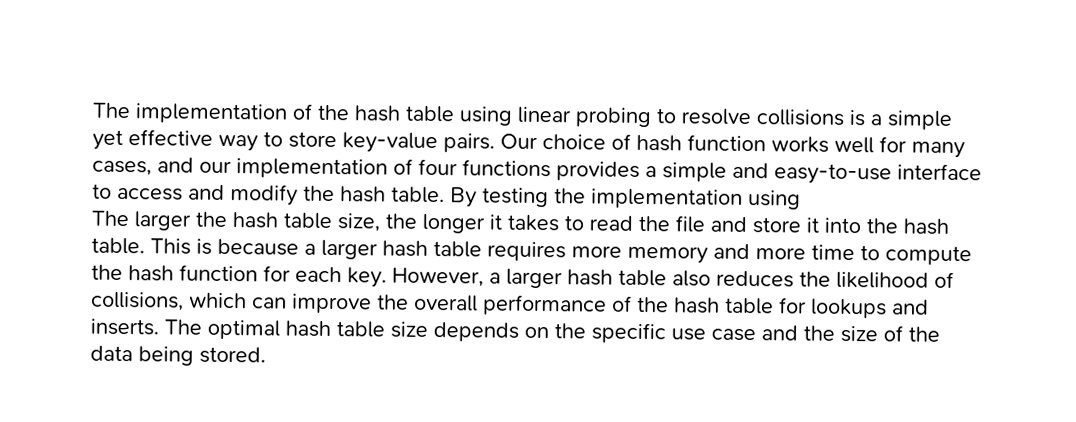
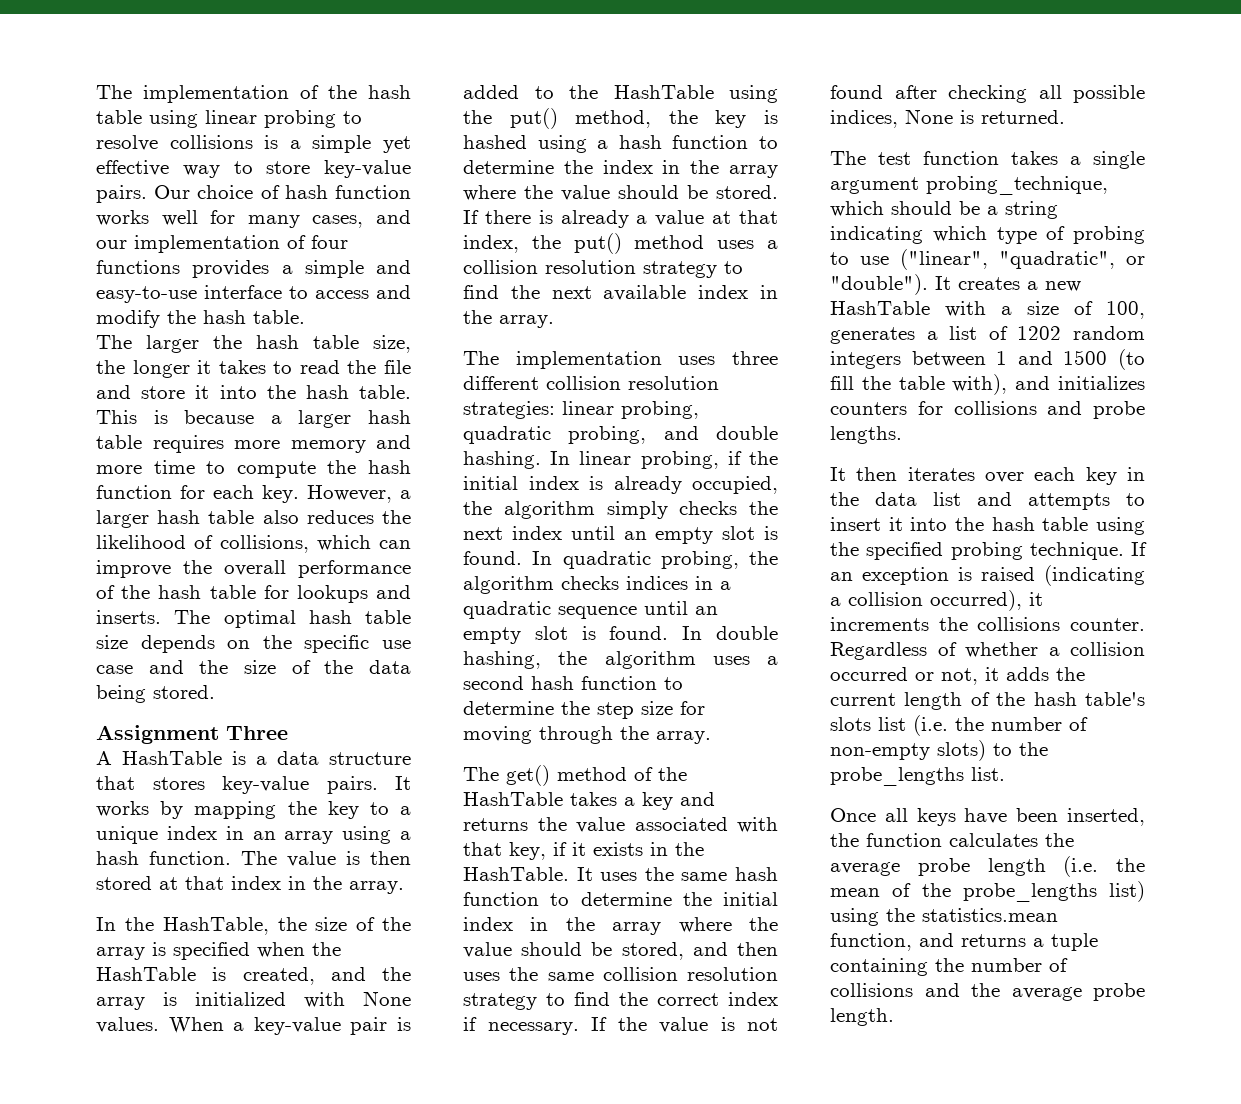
- By testing the implementation using
+ Assignment Three
+ A HashTable is a data structure that stores key-value pairs. It works by mapping the key to a unique index in an array using a hash function. The value is then stored at that index in the array.
+ In the HashTable, the size of the array is specified when the HashTable is created, and the array is initialized with None values. When a key-value pair is added to the HashTable using the put() method, the key is hashed using a hash function to determine the index in the array where the value should be stored. If there is already a value at that index, the put() method uses a collision resolution strategy to find the next available index in the array.
+ The implementation uses three different collision resolution strategies: linear probing, quadratic probing, and double hashing. In linear probing, if the initial index is already occupied, the algorithm simply checks the next index until an empty slot is found. In quadratic probing, the algorithm checks indices in a quadratic sequence until an empty slot is found. In double hashing, the algorithm uses a second hash function to determine the step size for moving through the array.
+ The get() method of the HashTable takes a key and returns the value associated with that key, if it exists in the HashTable. It uses the same hash function to determine the initial index in the array where the value should be stored, and then uses the same collision resolution strategy to find the correct index if necessary. If the value is not found after checking all possible indices, None is returned.
+ The test function takes a single argument probing_technique, which should be a string indicating which type of probing to use ("linear", "quadratic", or "double"). It creates a new HashTable with a size of 100, generates a list of 1202 random integers between 1 and 1500 (to fill the table with), and initializes counters for collisions and probe lengths.
+ It then iterates over each key in the data list and attempts to insert it into the hash table using the specified probing technique. If an exception is raised (indicating a collision occurred), it increments the collisions counter. Regardless of whether a collision occurred or not, it adds the current length of the hash table's slots list (i.e. the number of non-empty slots) to the probe_lengths list.
+ Once all keys have been inserted, the function calculates the average probe length (i.e. the mean of the probe_lengths list) using the statistics.mean function, and returns a tuple containing the number of collisions and the average probe length.

